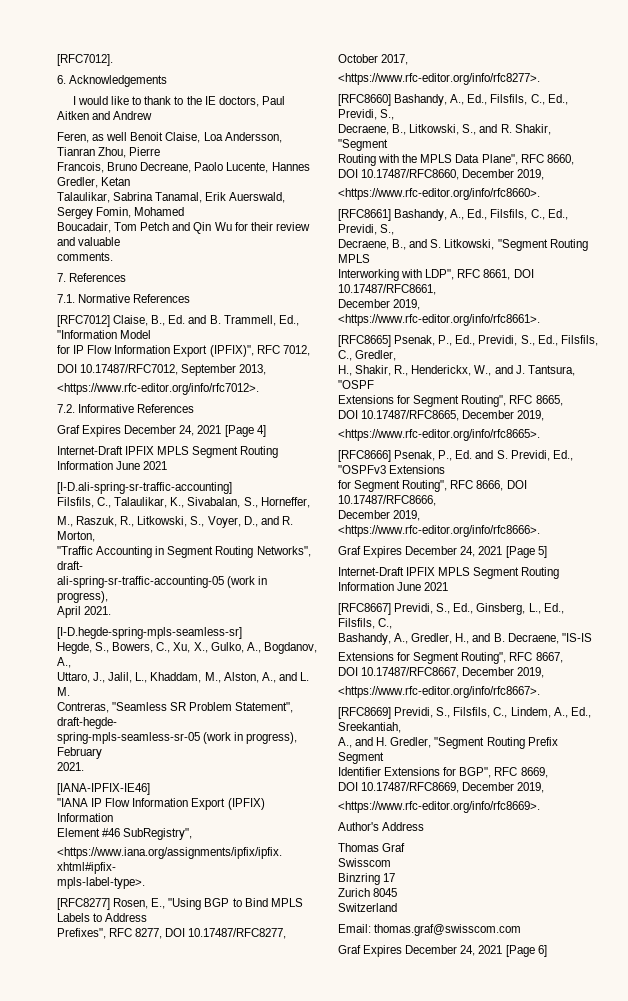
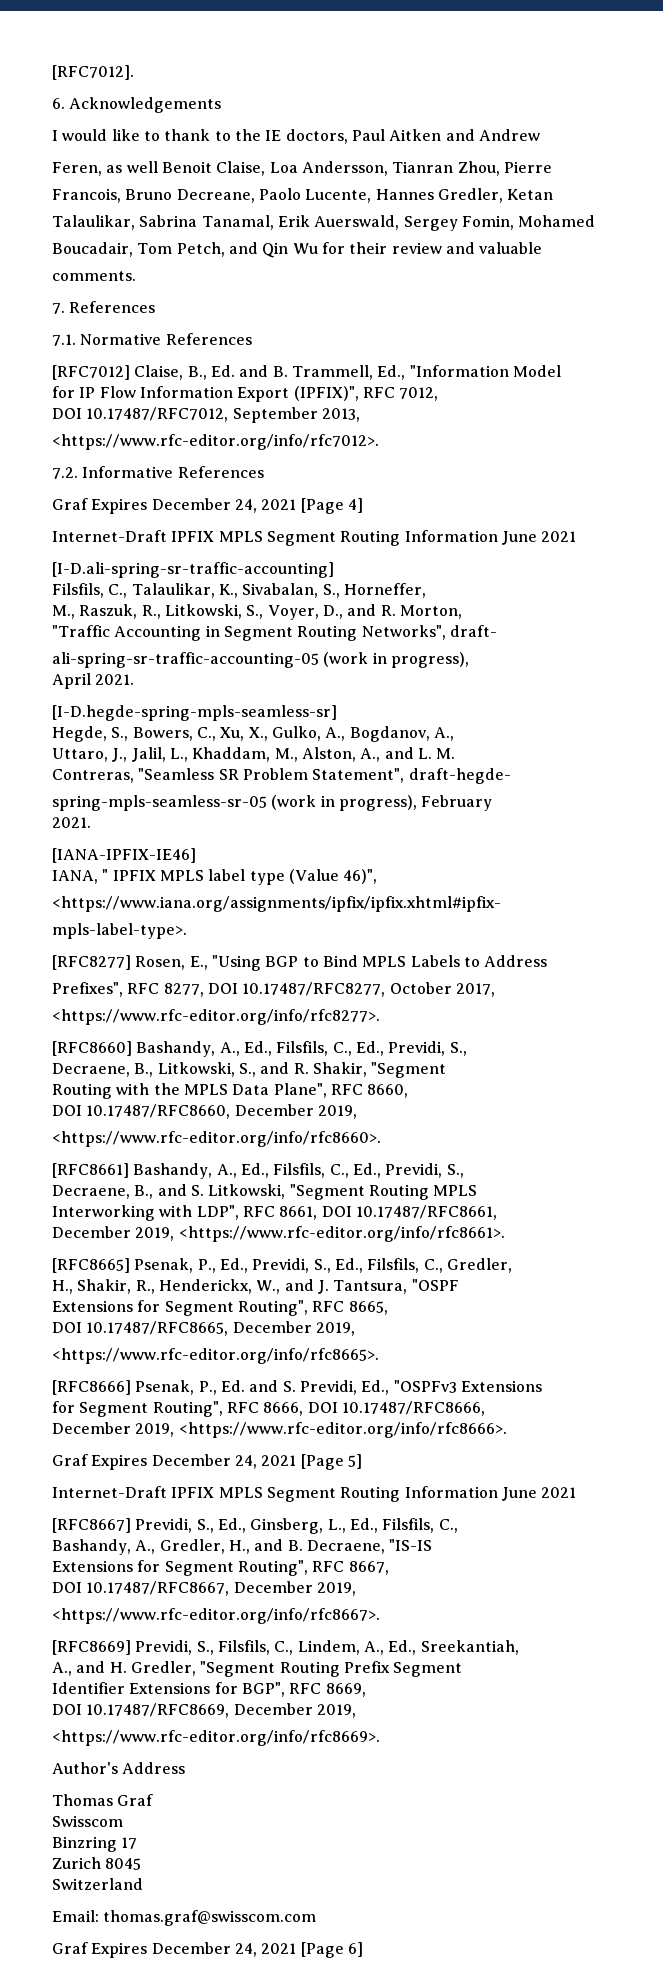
- Boucadair, Tom Petch and Qin Wu for their review and valuable
+ Boucadair, Tom Petch, and Qin Wu for their review and valuable
- "IANA IP Flow Information Export (IPFIX) Information
- Element #46 SubRegistry",
+ IANA, " IPFIX MPLS label type (Value 46)",

